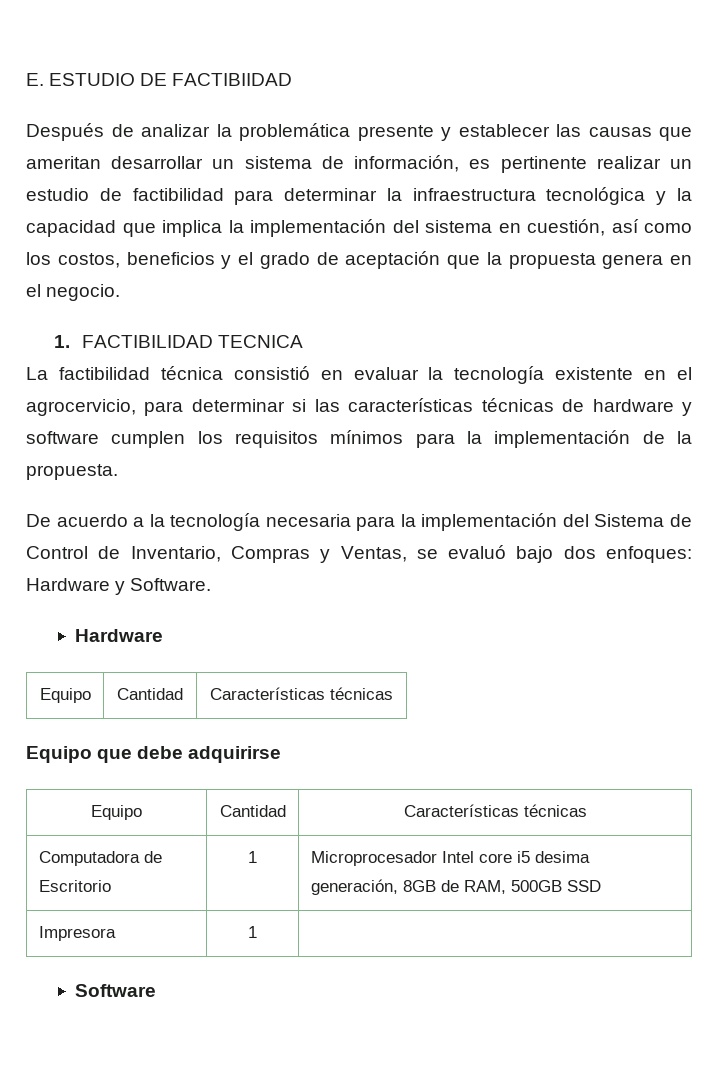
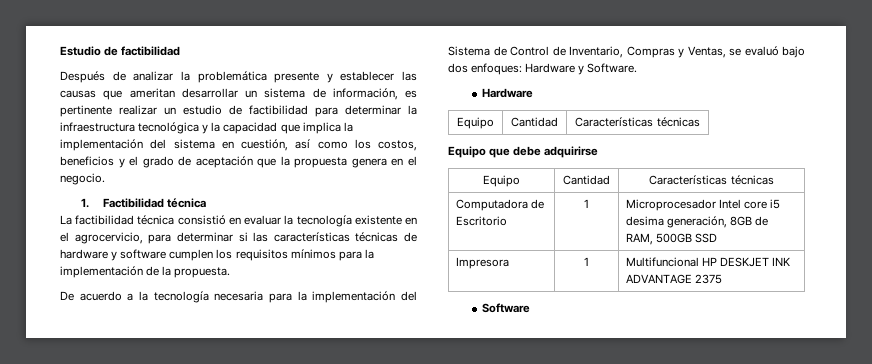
- E. ESTUDIO DE FACTIBIIDAD
+ Estudio de factibilidad
- 1. FACTIBILIDAD TECNICA
+ 1. Factibilidad técnica
- Impresora | 1 |
+ Impresora | 1 | Multifuncional HP DESKJET INK ADVANTAGE 2375

